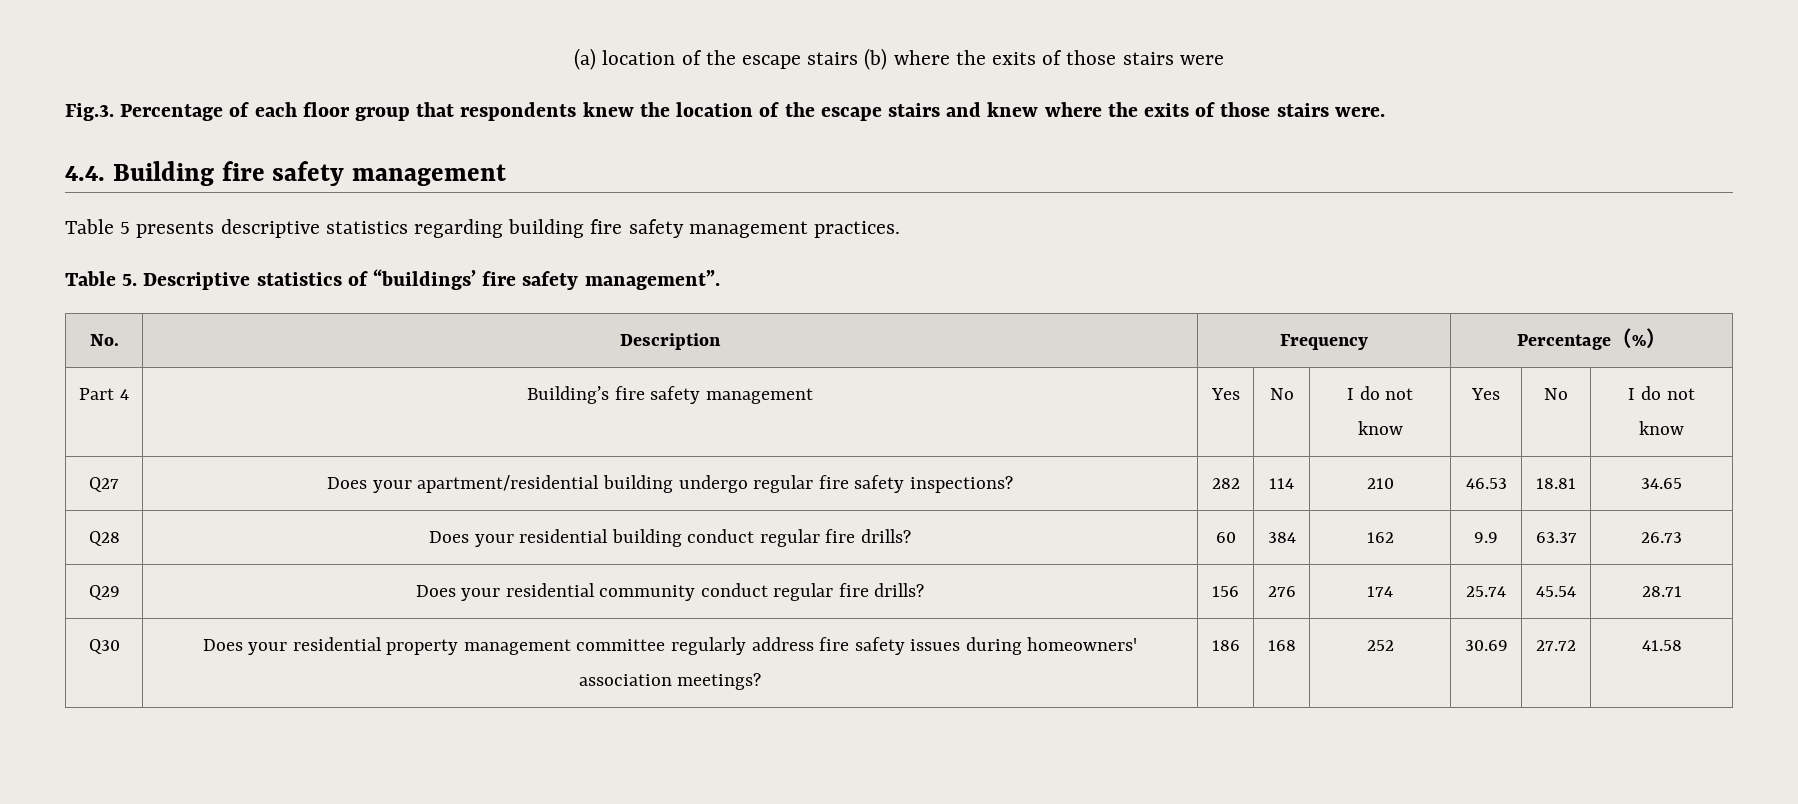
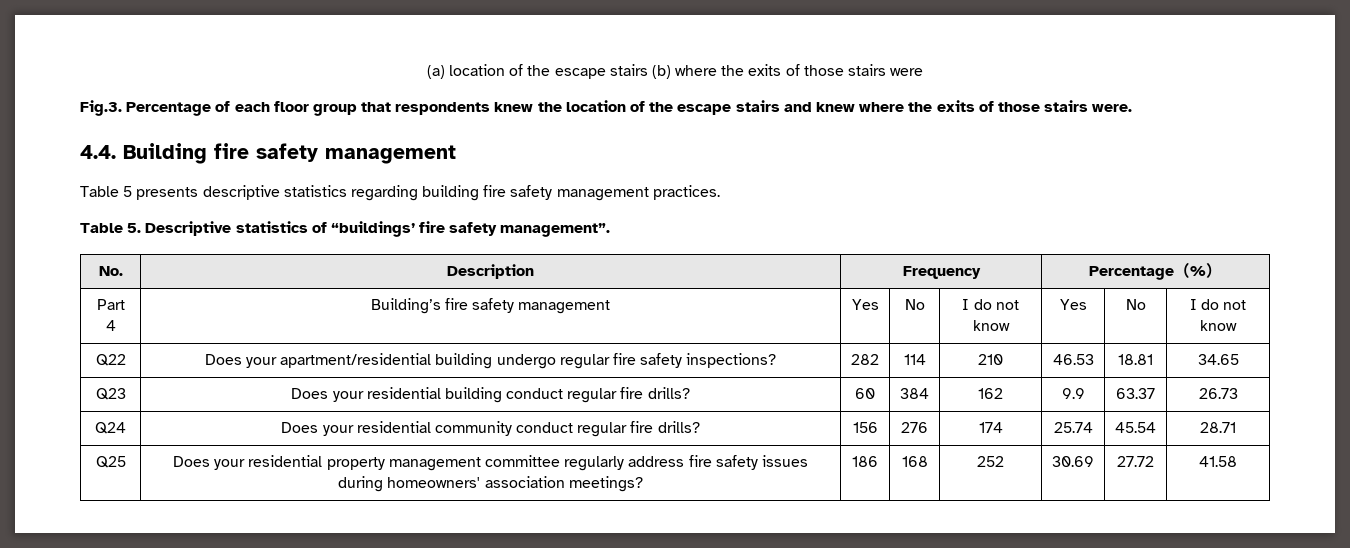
- Q27 | Does your apartment/residential building undergo regular fire safety inspections? | 282 | 114 | 210 | 46.53 | 18.81 | 34.65
+ Q22 | Does your apartment/residential building undergo regular fire safety inspections? | 282 | 114 | 210 | 46.53 | 18.81 | 34.65
- Q28 | Does your residential building conduct regular fire drills? | 60 | 384 | 162 | 9.9 | 63.37 | 26.73
+ Q23 | Does your residential building conduct regular fire drills? | 60 | 384 | 162 | 9.9 | 63.37 | 26.73
- Q29 | Does your residential community conduct regular fire drills? | 156 | 276 | 174 | 25.74 | 45.54 | 28.71
+ Q24 | Does your residential community conduct regular fire drills? | 156 | 276 | 174 | 25.74 | 45.54 | 28.71
- Q30 | Does your residential property management committee regularly address fire safety issues during homeowners' association meetings? | 186 | 168 | 252 | 30.69 | 27.72 | 41.58
+ Q25 | Does your residential property management committee regularly address fire safety issues during homeowners' association meetings? | 186 | 168 | 252 | 30.69 | 27.72 | 41.58

